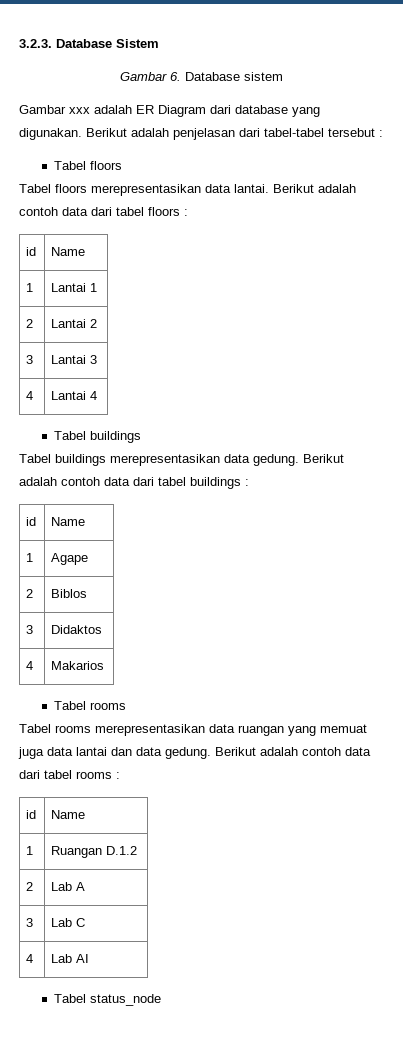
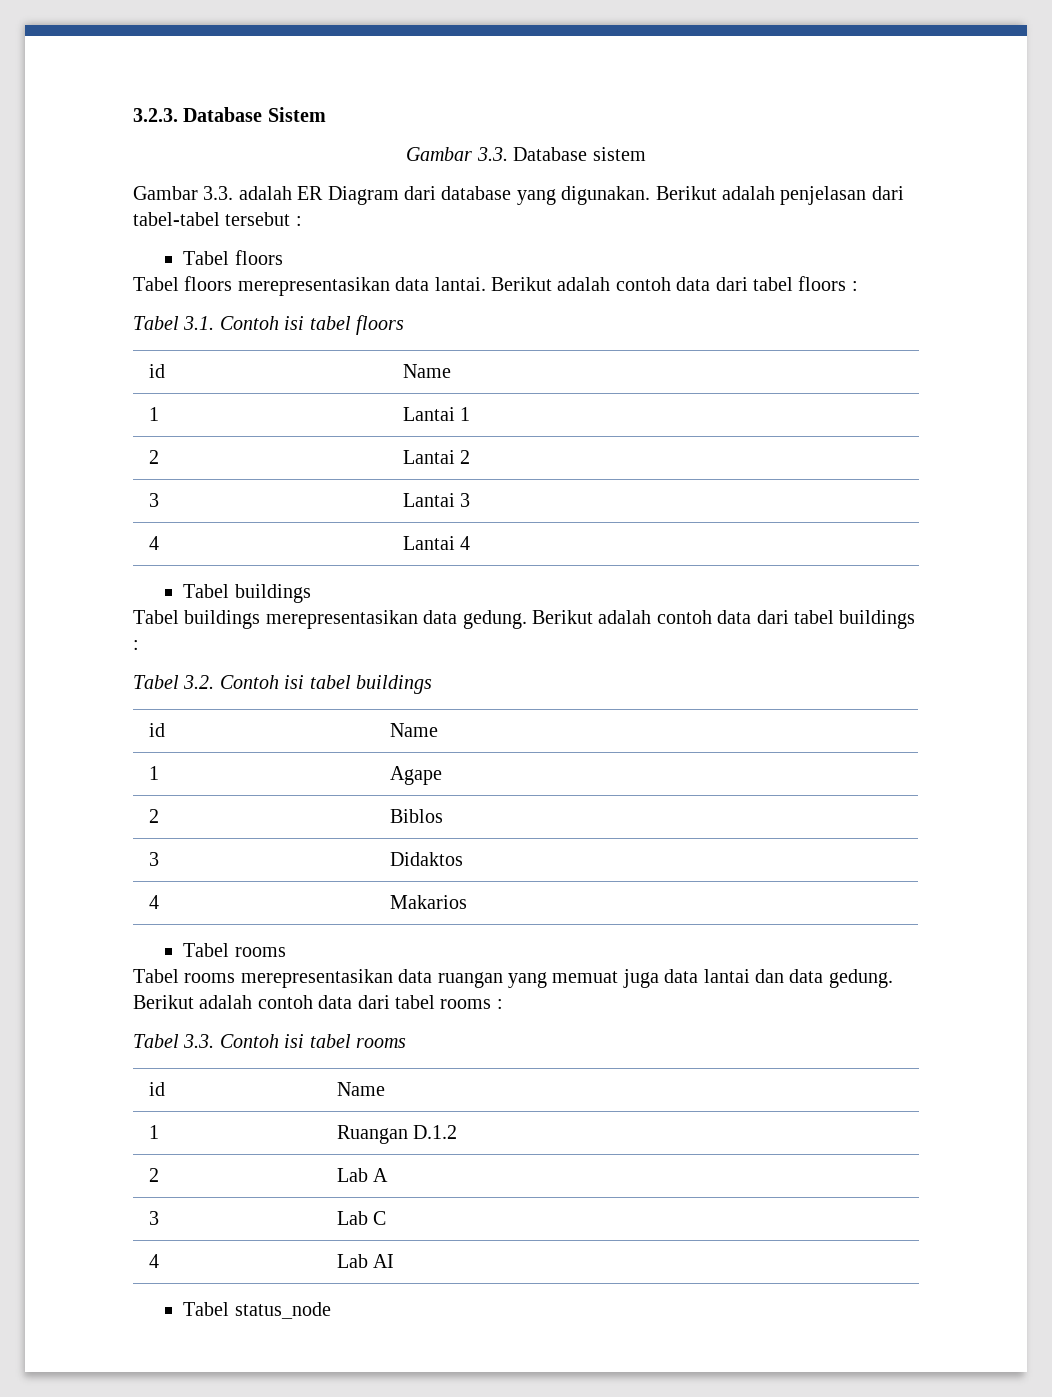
- Gambar 6. Database sistem
+ Gambar 3.3. Database sistem
- Gambar xxx adalah ER Diagram dari database yang digunakan.
+ Gambar 3.3. adalah ER Diagram dari database yang digunakan.
+ Tabel 3.1. Contoh isi tabel floors
+ Tabel 3.2. Contoh isi tabel buildings
+ Tabel 3.3. Contoh isi tabel rooms

